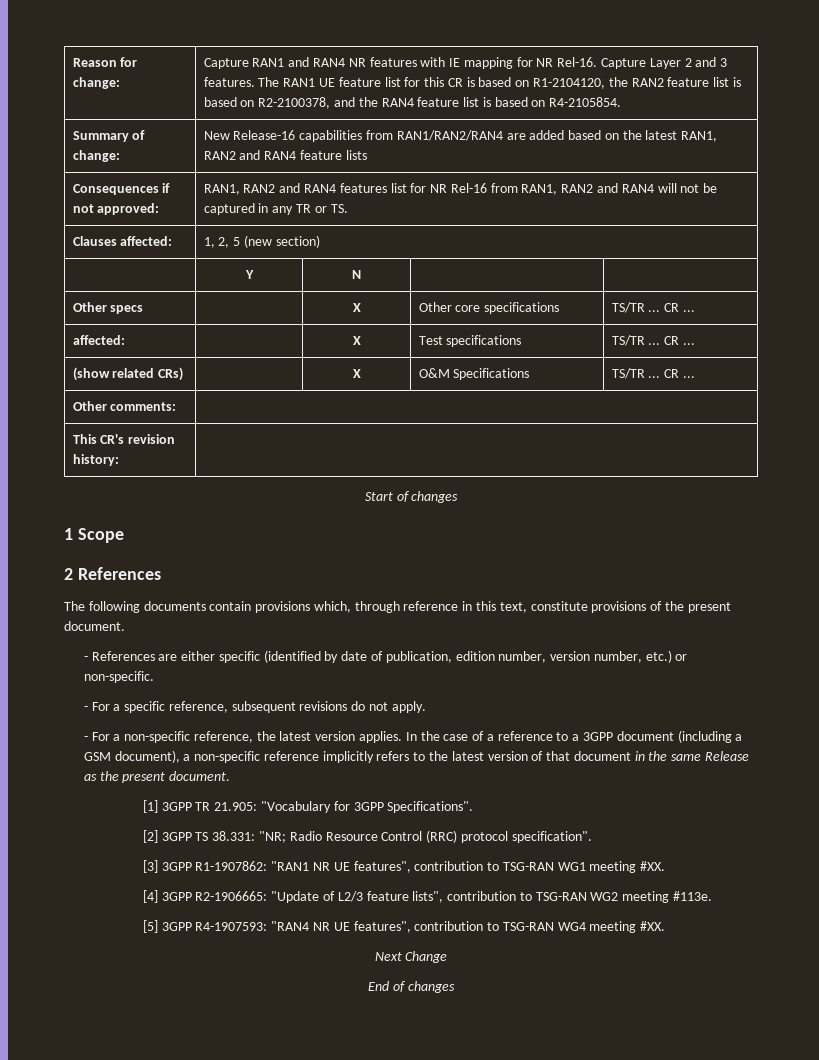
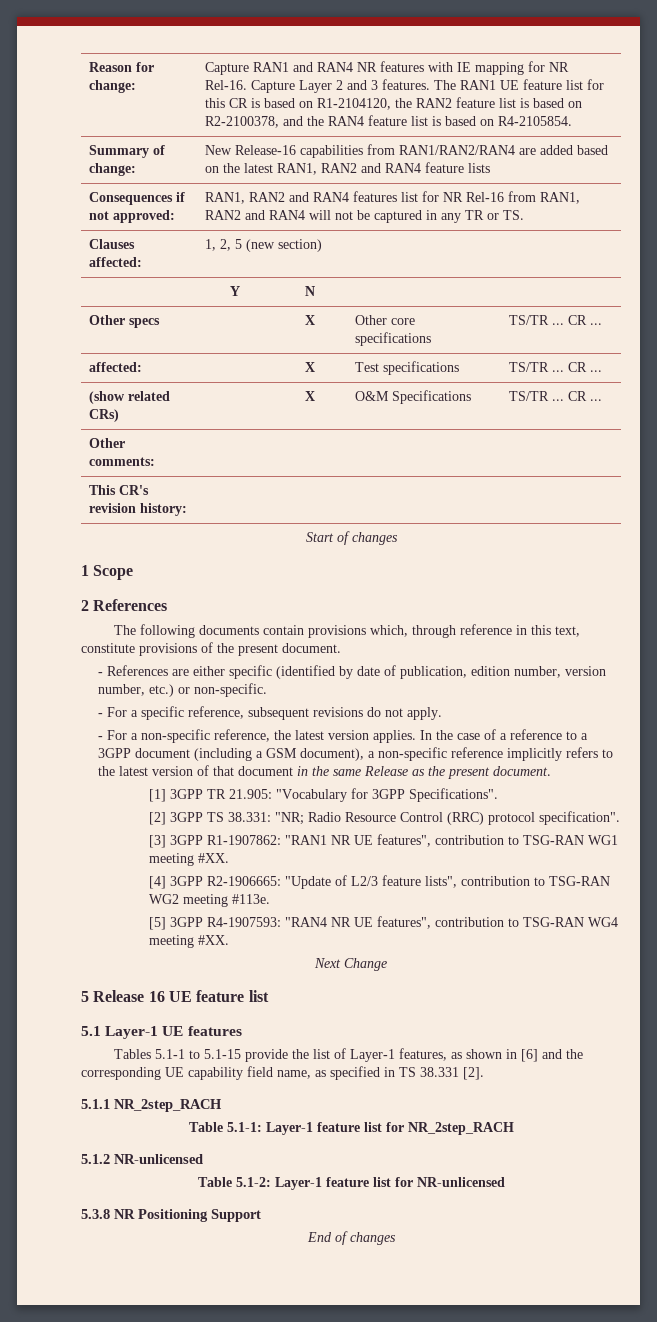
+ 5 Release 16 UE feature list
+ 5.1 Layer-1 UE features
+ Tables 5.1-1 to 5.1-15 provide the list of Layer-1 features, as shown in [6] and the corresponding UE capability field name, as specified in TS 38.331 [2].
+ 5.1.1 NR_2step_RACH
+ Table 5.1-1: Layer-1 feature list for NR_2step_RACH
+ 5.1.2 NR-unlicensed
+ Table 5.1-2: Layer-1 feature list for NR-unlicensed
+ 5.3.8 NR Positioning Support

